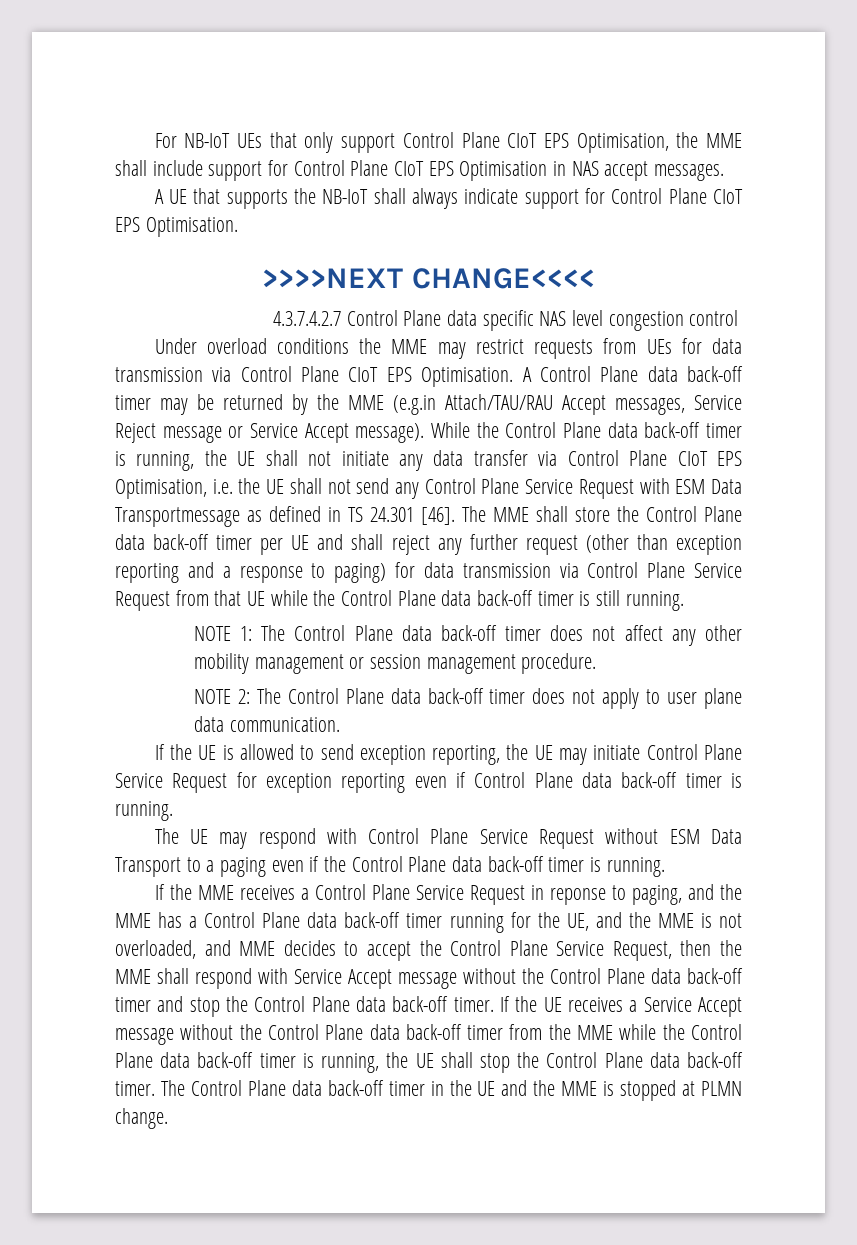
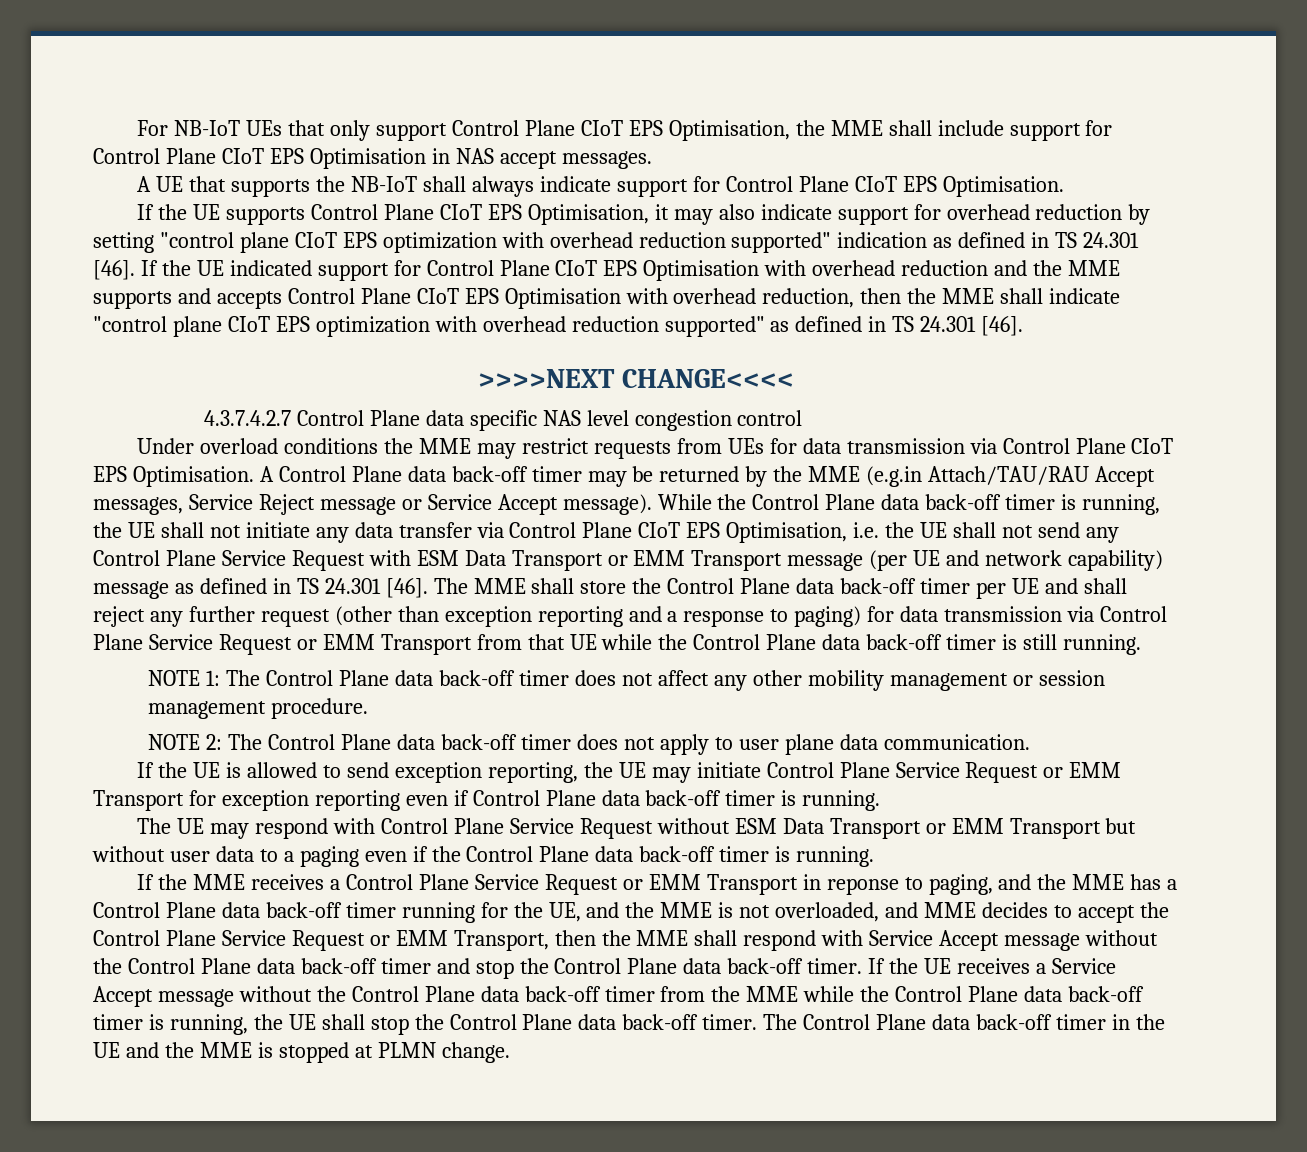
+ If the UE supports Control Plane CIoT EPS Optimisation, it may also indicate support for overhead reduction by setting "control plane CIoT EPS optimization with overhead reduction supported" indication as defined in TS 24.301 [46]. If the UE indicated support for Control Plane CIoT EPS Optimisation with overhead reduction and the MME supports and accepts Control Plane CIoT EPS Optimisation with overhead reduction, then the MME shall indicate "control plane CIoT EPS optimization with overhead reduction supported" as defined in TS 24.301 [46].
- While the Control Plane data back-off timer is running, the UE shall not initiate any data transfer via Control Plane CIoT EPS Optimisation, i.e. the UE shall not send any Control Plane Service Request with ESM Data Transportmessage as defined in TS 24.301 [46].
+ While the Control Plane data back-off timer is running, the UE shall not initiate any data transfer via Control Plane CIoT EPS Optimisation, i.e. the UE shall not send any Control Plane Service Request with ESM Data Transport or EMM Transport message (per UE and network capability) message as defined in TS 24.301 [46].
- The MME shall store the Control Plane data back-off timer per UE and shall reject any further request (other than exception reporting and a response to paging) for data transmission via Control Plane Service Request from that UE while the Control Plane data back-off timer is still running.
+ The MME shall store the Control Plane data back-off timer per UE and shall reject any further request (other than exception reporting and a response to paging) for data transmission via Control Plane Service Request or EMM Transport from that UE while the Control Plane data back-off timer is still running.
- If the UE is allowed to send exception reporting, the UE may initiate Control Plane Service Request for exception reporting even if Control Plane data back-off timer is running.
+ If the UE is allowed to send exception reporting, the UE may initiate Control Plane Service Request or EMM Transport for exception reporting even if Control Plane data back-off timer is running.
- The UE may respond with Control Plane Service Request without ESM Data Transport to a paging even if the Control Plane data back-off timer is running.
+ The UE may respond with Control Plane Service Request without ESM Data Transport or EMM Transport but without user data to a paging even if the Control Plane data back-off timer is running.
- If the MME receives a Control Plane Service Request in reponse to paging, and the MME has a Control Plane data back-off timer running for the UE, and the MME is not overloaded, and MME decides to accept the Control Plane Service Request, then the MME shall respond with Service Accept message without the Control Plane data back-off timer and stop the Control Plane data back-off timer.
+ If the MME receives a Control Plane Service Request or EMM Transport in reponse to paging, and the MME has a Control Plane data back-off timer running for the UE, and the MME is not overloaded, and MME decides to accept the Control Plane Service Request or EMM Transport, then the MME shall respond with Service Accept message without the Control Plane data back-off timer and stop the Control Plane data back-off timer.

